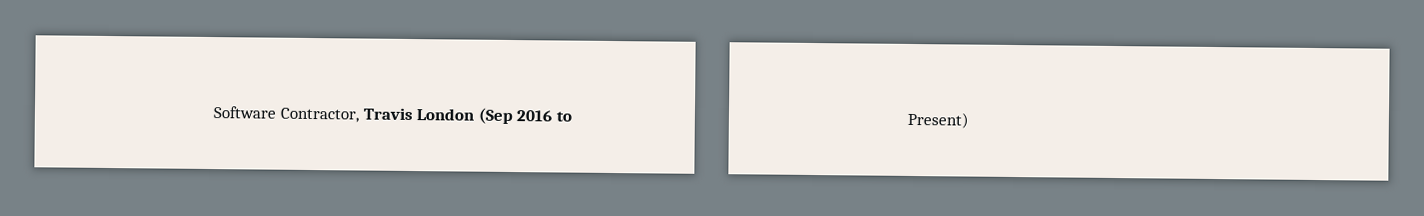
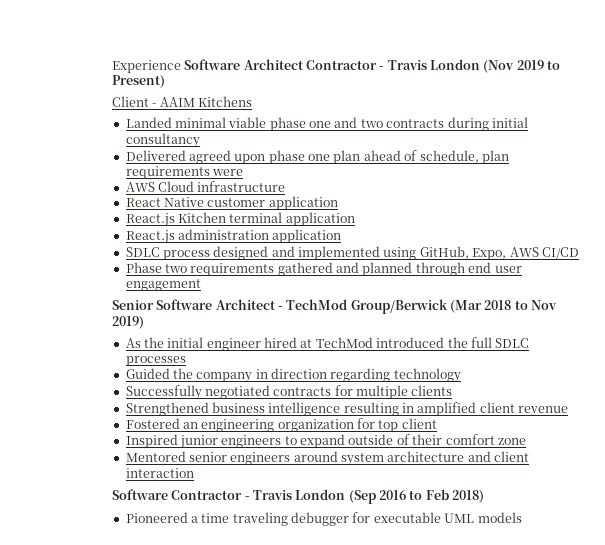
- Software Contractor, Travis London (Sep 2016 to Present)
+ Experience Software Architect Contractor - Travis London (Nov 2019 to Present)
+ Client - AAIM Kitchens
+ Landed minimal viable phase one and two contracts during initial consultancy
+ Delivered agreed upon phase one plan ahead of schedule, plan requirements were
+ AWS Cloud infrastructure
+ React Native customer application
+ React.js Kitchen terminal application
+ React.js administration application
+ SDLC process designed and implemented using GitHub, Expo, AWS CI/CD
+ Phase two requirements gathered and planned through end user engagement
+ Senior Software Architect - TechMod Group/Berwick (Mar 2018 to Nov 2019)
+ As the initial engineer hired at TechMod introduced the full SDLC processes
+ Guided the company in direction regarding technology
+ Successfully negotiated contracts for multiple clients
+ Strengthened business intelligence resulting in amplified client revenue
+ Fostered an engineering organization for top client
+ Inspired junior engineers to expand outside of their comfort zone
+ Mentored senior engineers around system architecture and client interaction
+ Software Contractor - Travis London (Sep 2016 to Feb 2018)
+ Pioneered a time traveling debugger for executable UML models

